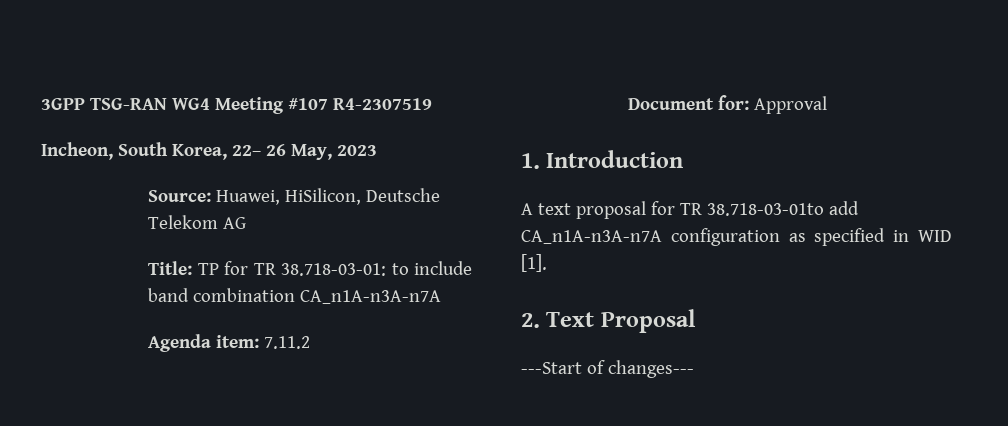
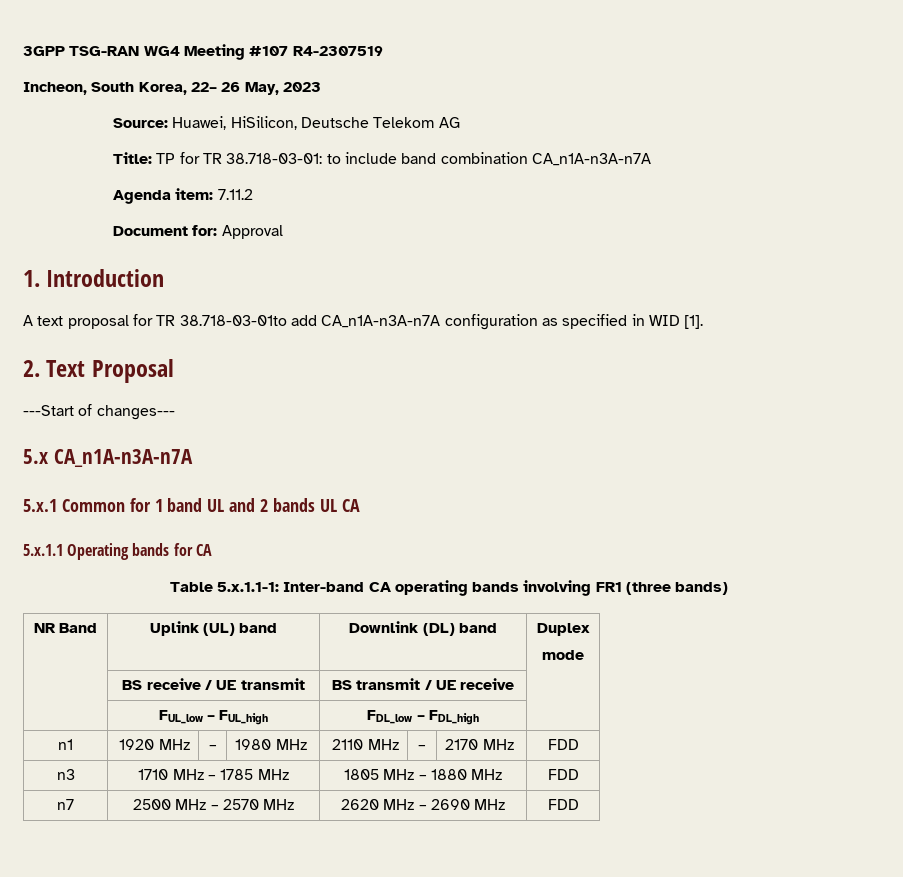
+ 5.x CA_n1A-n3A-n7A
+ 5.x.1 Common for 1 band UL and 2 bands UL CA
+ 5.x.1.1 Operating bands for CA
+ Table 5.x.1.1-1: Inter-band CA operating bands involving FR1 (three bands)
+ NR Band | Uplink (UL) band | Downlink (DL) band | Duplex
+ mode
+ | BS receive / UE transmit | BS transmit / UE receive |
+ | FUL_low – FUL_high | FDL_low – FDL_high |
+ n1 | 1920 MHz | – | 1980 MHz | 2110 MHz | – | 2170 MHz | FDD
+ n3 | 1710 MHz – 1785 MHz | 1805 MHz – 1880 MHz | FDD
+ n7 | 2500 MHz – 2570 MHz | 2620 MHz – 2690 MHz | FDD

